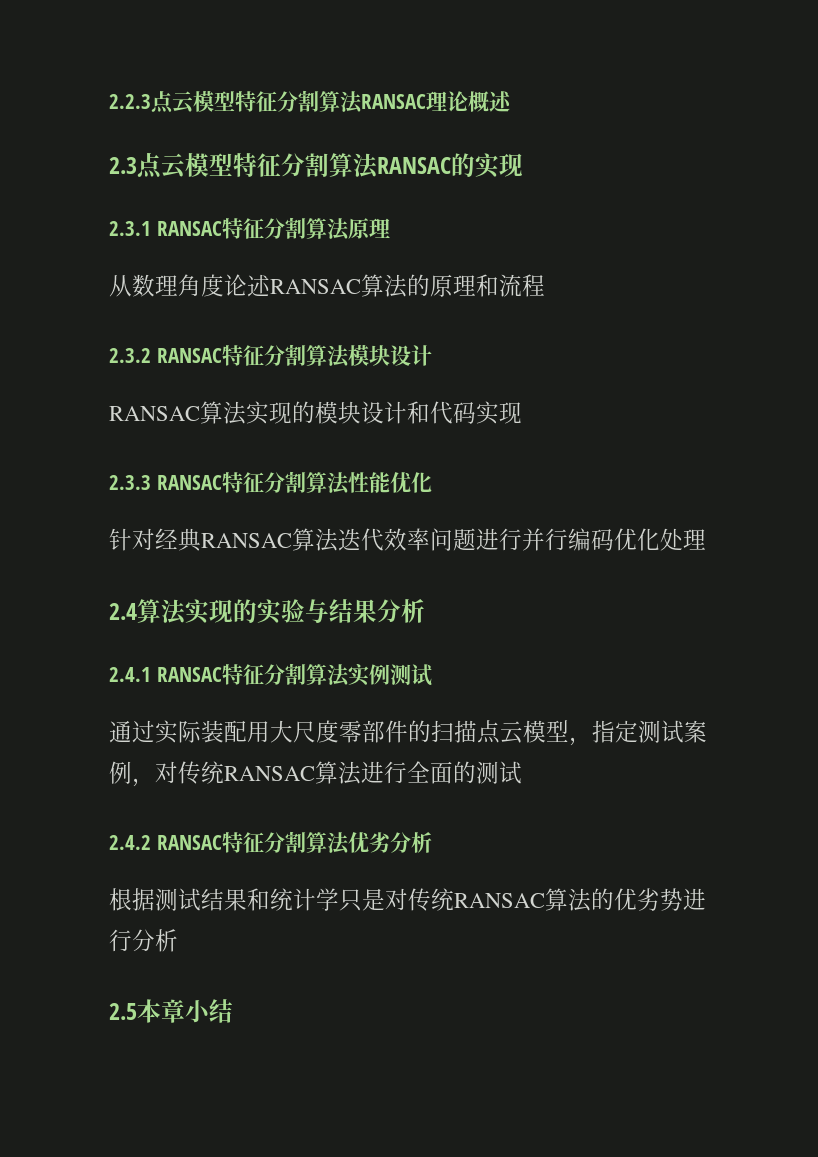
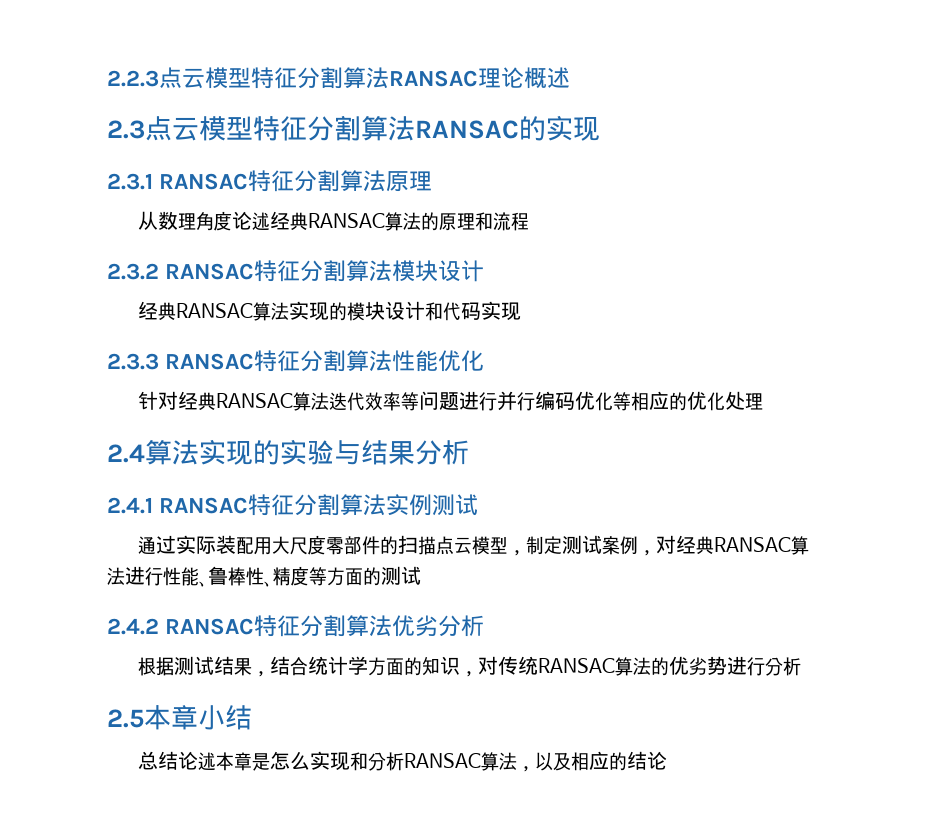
- 从数理角度论述RANSAC算法的原理和流程
+ 从数理角度论述经典RANSAC算法的原理和流程
- RANSAC算法实现的模块设计和代码实现
+ 经典RANSAC算法实现的模块设计和代码实现
- 针对经典RANSAC算法迭代效率问题进行并行编码优化处理
+ 针对经典RANSAC算法迭代效率等问题进行并行编码优化等相应的优化处理
- 通过实际装配用大尺度零部件的扫描点云模型，指定测试案例，对传统RANSAC算法进行全面的测试
+ 通过实际装配用大尺度零部件的扫描点云模型，制定测试案例，对经典RANSAC算法进行性能、鲁棒性、精度等方面的测试
- 根据测试结果和统计学只是对传统RANSAC算法的优劣势进行分析
+ 根据测试结果，结合统计学方面的知识，对传统RANSAC算法的优劣势进行分析
+ 总结论述本章是怎么实现和分析RANSAC算法，以及相应的结论

